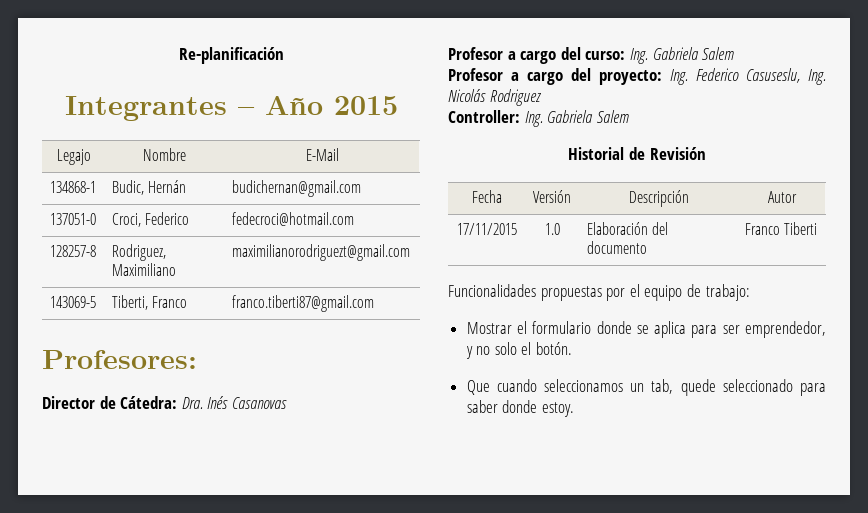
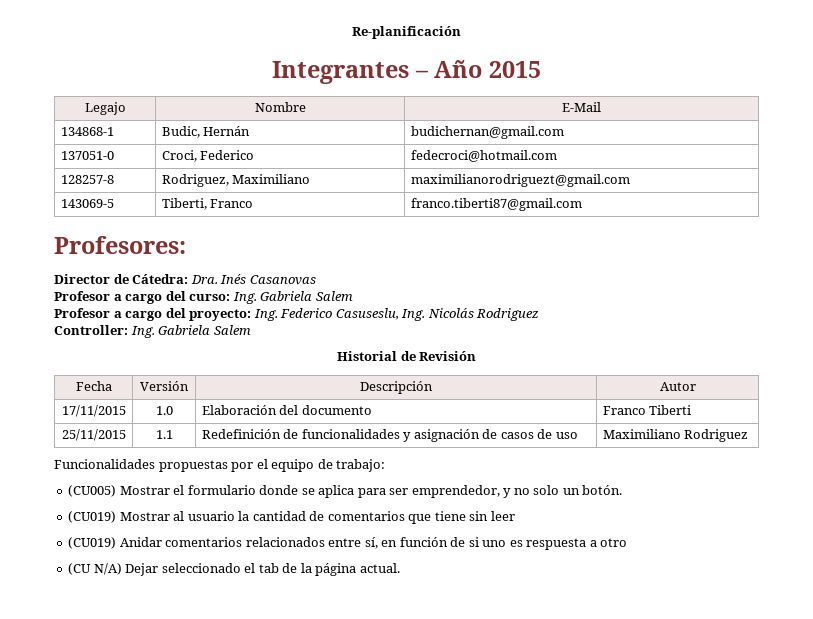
+ 25/11/2015 | 1.1 | Redefinición de funcionalidades y asignación de casos de uso | Maximiliano Rodriguez
- Mostrar el formulario donde se aplica para ser emprendedor, y no solo el botón.
+ (CU005) Mostrar el formulario donde se aplica para ser emprendedor, y no solo un botón.
- Que cuando seleccionamos un tab, quede seleccionado para saber donde estoy.
+ (CU019) Mostrar al usuario la cantidad de comentarios que tiene sin leer
+ (CU019) Anidar comentarios relacionados entre sí, en función de si uno es respuesta a otro
+ (CU N/A) Dejar seleccionado el tab de la página actual.

